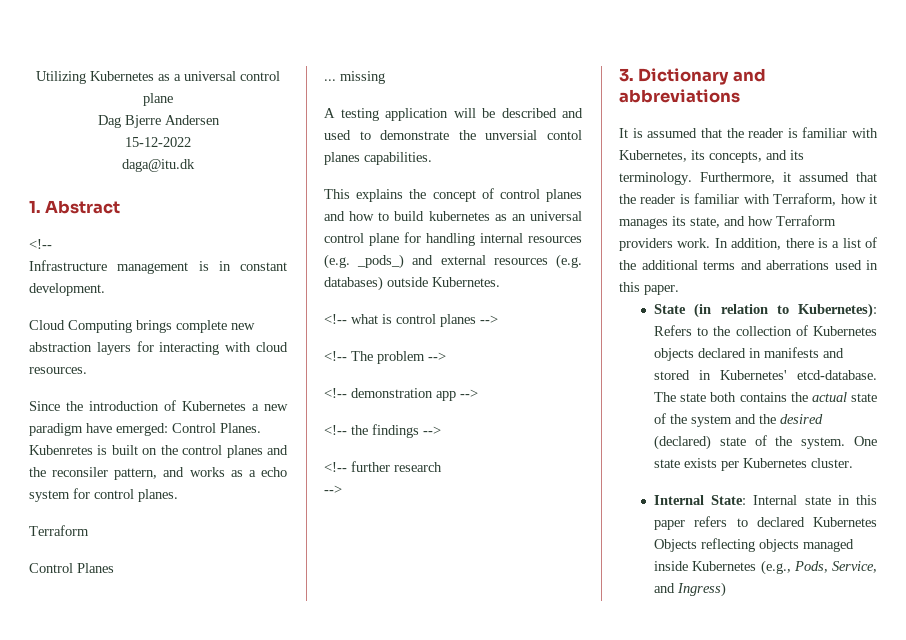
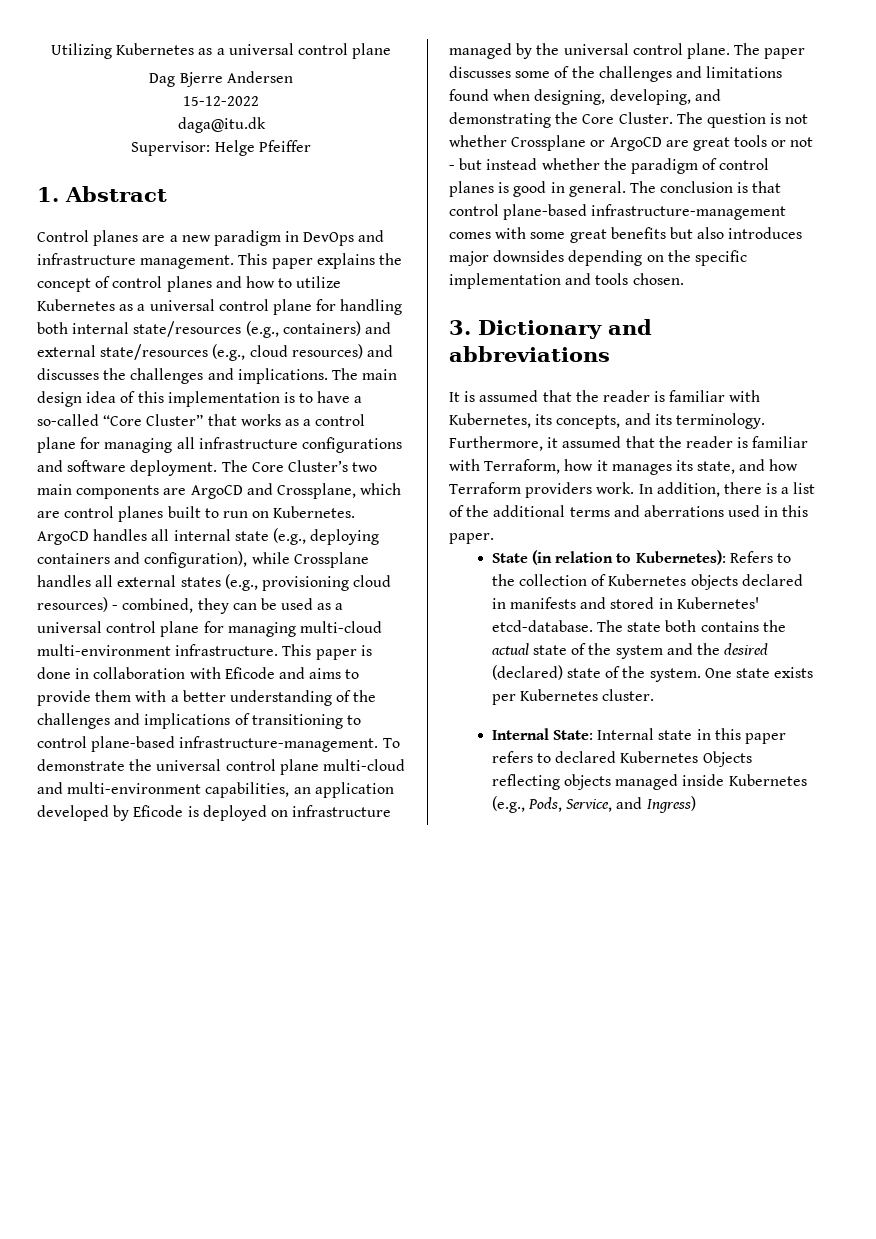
+ Supervisor: Helge Pfeiffer
  1. Abstract
- <!--
- Infrastructure management is in constant development.
- Cloud Computing brings complete new abstraction layers for interacting with cloud resources.
- Since the introduction of Kubernetes a new paradigm have emerged: Control Planes. Kubenretes is built on the control planes and the reconsiler pattern, and works as a echo system for control planes.
- Terraform
- Control Planes
- ... missing
- A testing application will be described and used to demonstrate the unversial contol planes capabilities.
- This explains the concept of control planes and how to build kubernetes as an universal control plane for handling internal resources (e.g. _pods_) and external resources (e.g. databases) outside Kubernetes.
- <!-- what is control planes -->
- <!-- The problem -->
- <!-- demonstration app -->
- <!-- the findings -->
- <!-- further research
- -->
+ Control planes are a new paradigm in DevOps and infrastructure management. This paper explains the concept of control planes and how to utilize Kubernetes as a universal control plane for handling both internal state/resources (e.g., containers) and external state/resources (e.g., cloud resources) and discusses the challenges and implications. The main design idea of this implementation is to have a so-called “Core Cluster” that works as a control plane for managing all infrastructure configurations and software deployment. The Core Cluster’s two main components are ArgoCD and Crossplane, which are control planes built to run on Kubernetes. ArgoCD handles all internal state (e.g., deploying containers and configuration), while Crossplane handles all external states (e.g., provisioning cloud resources) - combined, they can be used as a universal control plane for managing multi-cloud multi-environment infrastructure. This paper is done in collaboration with Eficode and aims to provide them with a better understanding of the challenges and implications of transitioning to control plane-based infrastructure-management. To demonstrate the universal control plane multi-cloud and multi-environment capabilities, an application developed by Eficode is deployed on infrastructure managed by the universal control plane. The paper discusses some of the challenges and limitations found when designing, developing, and demonstrating the Core Cluster. The question is not whether Crossplane or ArgoCD are great tools or not - but instead whether the paradigm of control planes is good in general. The conclusion is that control plane-based infrastructure-management comes with some great benefits but also introduces major downsides depending on the specific implementation and tools chosen.

